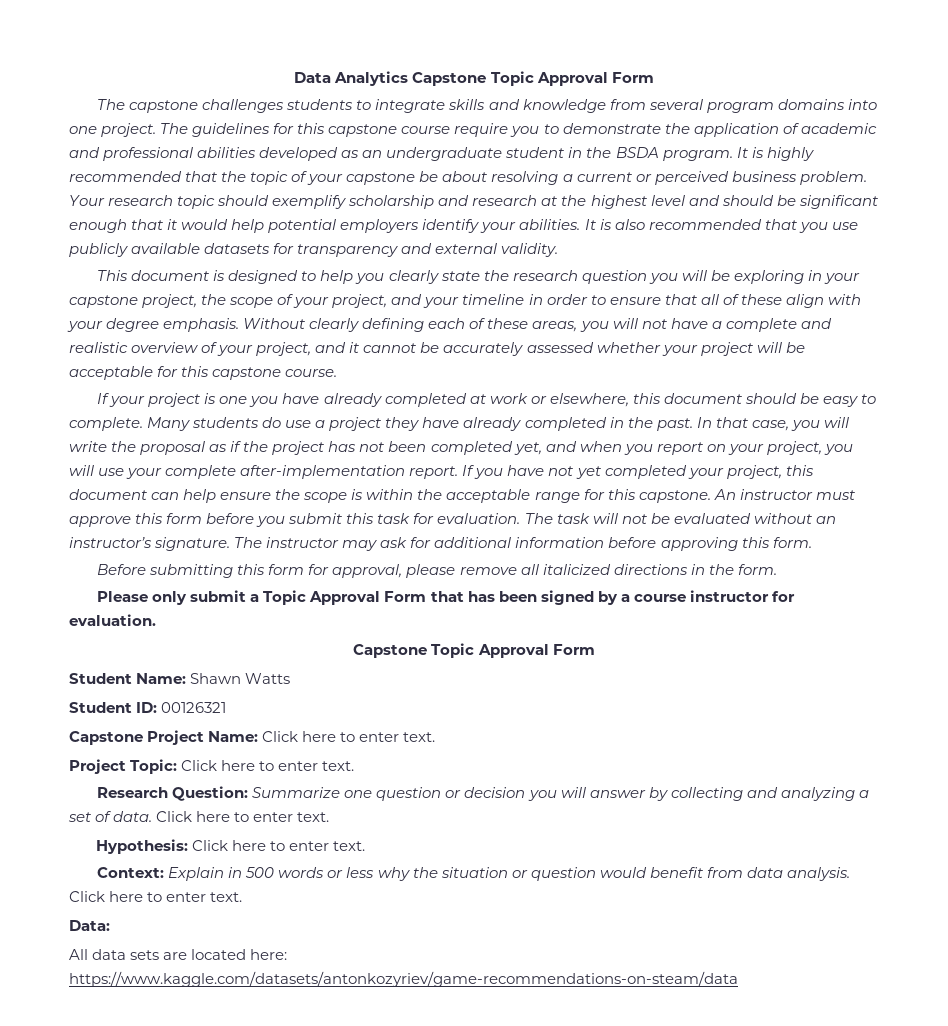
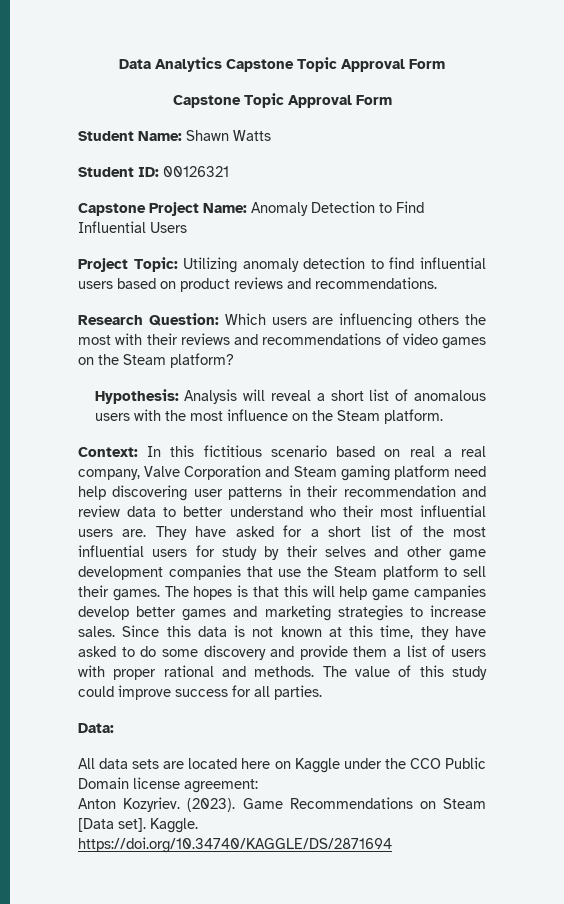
- The capstone challenges students to integrate skills and knowledge from several program domains into one project. The guidelines for this capstone course require you to demonstrate the application of academic and professional abilities developed as an undergraduate student in the BSDA program. It is highly recommended that the topic of your capstone be about resolving a current or perceived business problem. Your research topic should exemplify scholarship and research at the highest level and should be significant enough that it would help potential employers identify your abilities. It is also recommended that you use publicly available datasets for transparency and external validity.
- This document is designed to help you clearly state the research question you will be exploring in your capstone project, the scope of your project, and your timeline in order to ensure that all of these align with your degree emphasis. Without clearly defining each of these areas, you will not have a complete and realistic overview of your project, and it cannot be accurately assessed whether your project will be acceptable for this capstone course.
- If your project is one you have already completed at work or elsewhere, this document should be easy to complete. Many students do use a project they have already completed in the past. In that case, you will write the proposal as if the project has not been completed yet, and when you report on your project, you will use your complete after-implementation report. If you have not yet completed your project, this document can help ensure the scope is within the acceptable range for this capstone. An instructor must approve this form before you submit this task for evaluation. The task will not be evaluated without an instructor’s signature. The instructor may ask for additional information before approving this form.
- Before submitting this form for approval, please remove all italicized directions in the form.
- Please only submit a Topic Approval Form that has been signed by a course instructor for evaluation.
- Capstone Project Name: Click here to enter text.
- Project Topic: Click here to enter text.
- Research Question: Summarize one question or decision you will answer by collecting and analyzing a set of data. Click here to enter text.
- Hypothesis: Click here to enter text.
- Context: Explain in 500 words or less why the situation or question would benefit from data analysis. Click here to enter text.
+ Capstone Project Name: Anomaly Detection to Find Influential Users
+ Project Topic: Utilizing anomaly detection to find influential users based on product reviews and recommendations.
+ Research Question: Which users are influencing others the most with their reviews and recommendations of video games on the Steam platform?
+ Hypothesis: Analysis will reveal a short list of anomalous users with the most influence on the Steam platform.
+ Context: In this fictitious scenario based on real a real company, Valve Corporation and Steam gaming platform need help discovering user patterns in their recommendation and review data to better understand who their most influential users are. They have asked for a short list of the most influential users for study by their selves and other game development companies that use the Steam platform to sell their games. The hopes is that this will help game campanies develop better games and marketing strategies to increase sales. Since this data is not known at this time, they have asked to do some discovery and provide them a list of users with proper rational and methods. The value of this study could improve success for all parties.
- All data sets are located here: https://www.kaggle.com/datasets/antonkozyriev/game-recommendations-on-steam/data
+ All data sets are located here on Kaggle under the CCO Public Domain license agreement:
+ Anton Kozyriev. (2023). Game Recommendations on Steam [Data set]. Kaggle. https://doi.org/10.34740/KAGGLE/DS/2871694

